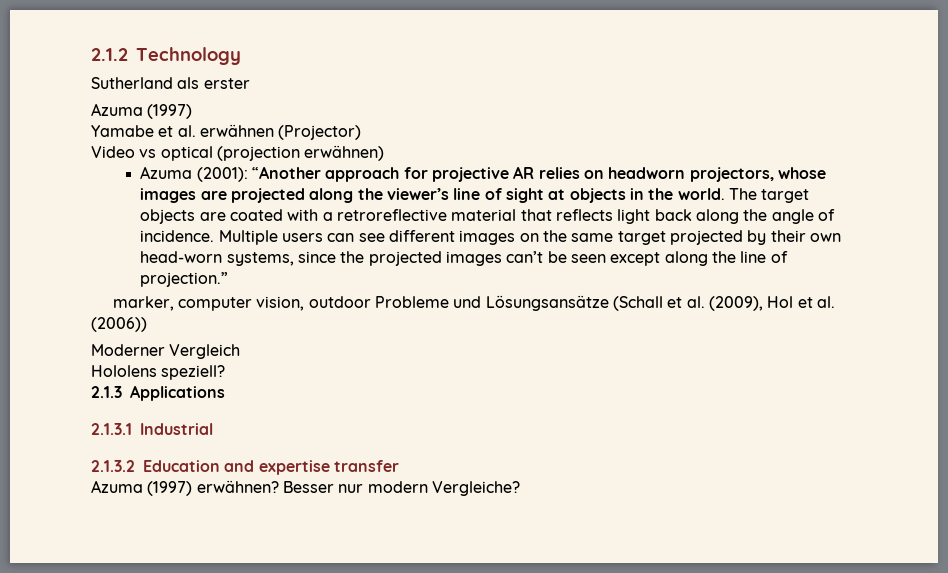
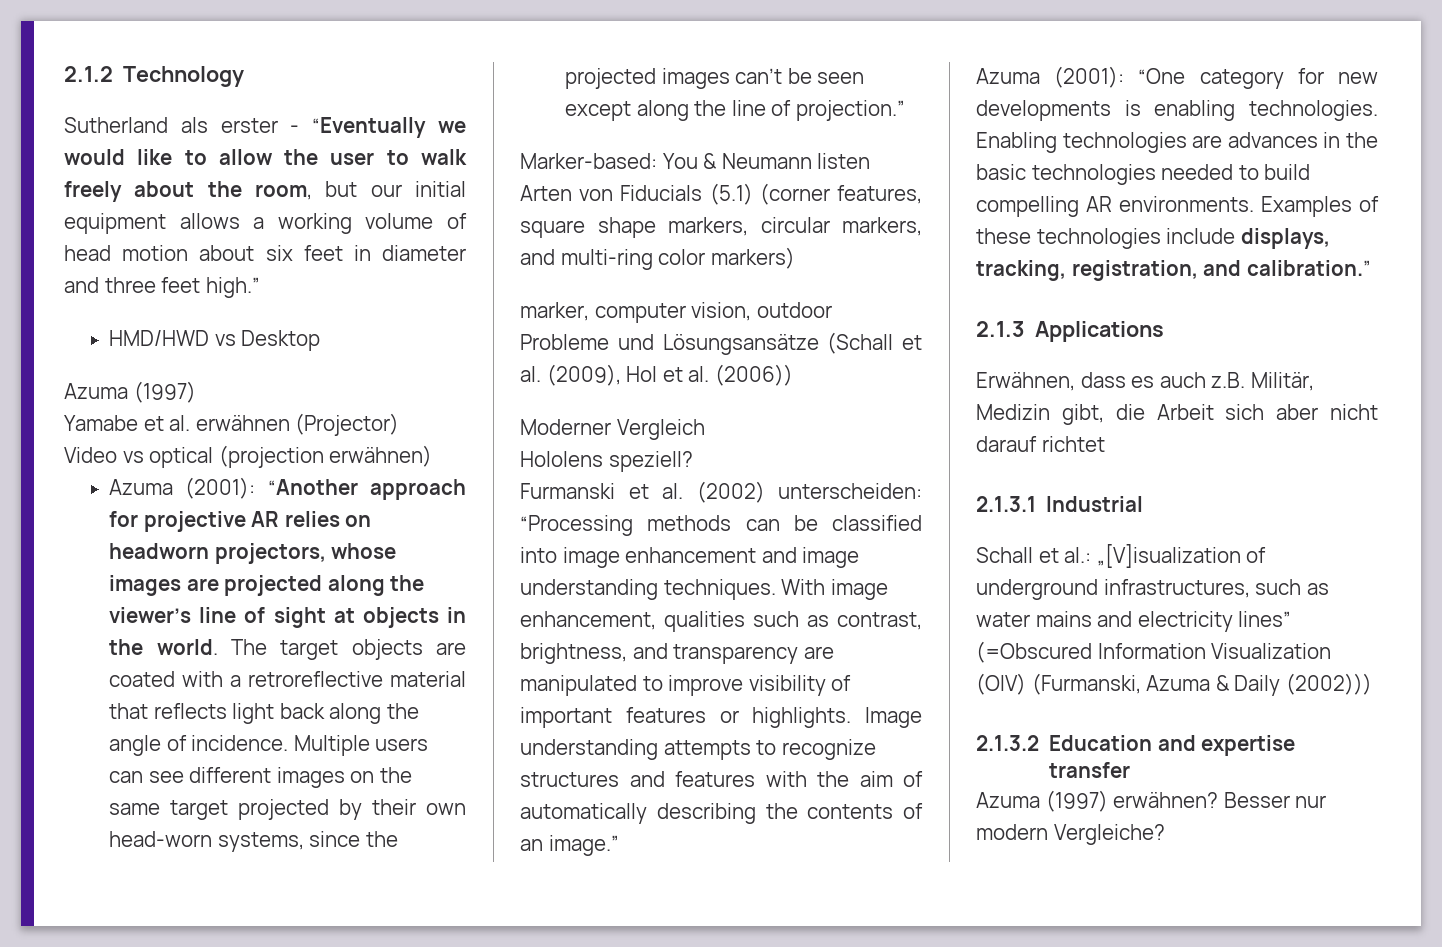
- Sutherland als erster
+ Sutherland als erster - “Eventually we would like to allow the user to walk freely about the room, but our initial equipment allows a working volume of head motion about six feet in diameter and three feet high.”
+ HMD/HWD vs Desktop
+ Marker-based: You & Neumann listen Arten von Fiducials (5.1) (corner features, square shape markers, circular markers, and multi-ring color markers)
+ Furmanski et al. (2002) unterscheiden: “Processing methods can be classified into image enhancement and image understanding techniques. With image enhancement, qualities such as contrast, brightness, and transparency are manipulated to improve visibility of important features or highlights. Image understanding attempts to recognize structures and features with the aim of automatically describing the contents of an image.”
+ Azuma (2001): “One category for new developments is enabling technologies. Enabling technologies are advances in the basic technologies needed to build compelling AR environments. Examples of these technologies include displays, tracking, registration, and calibration.”
  2.1.3 Applications
+ Erwähnen, dass es auch z.B. Militär, Medizin gibt, die Arbeit sich aber nicht darauf richtet
  2.1.3.1 Industrial
+ Schall et al.: „[V]isualization of underground infrastructures, such as water mains and electricity lines” (=Obscured Information Visualization (OIV) (Furmanski, Azuma & Daily (2002)))

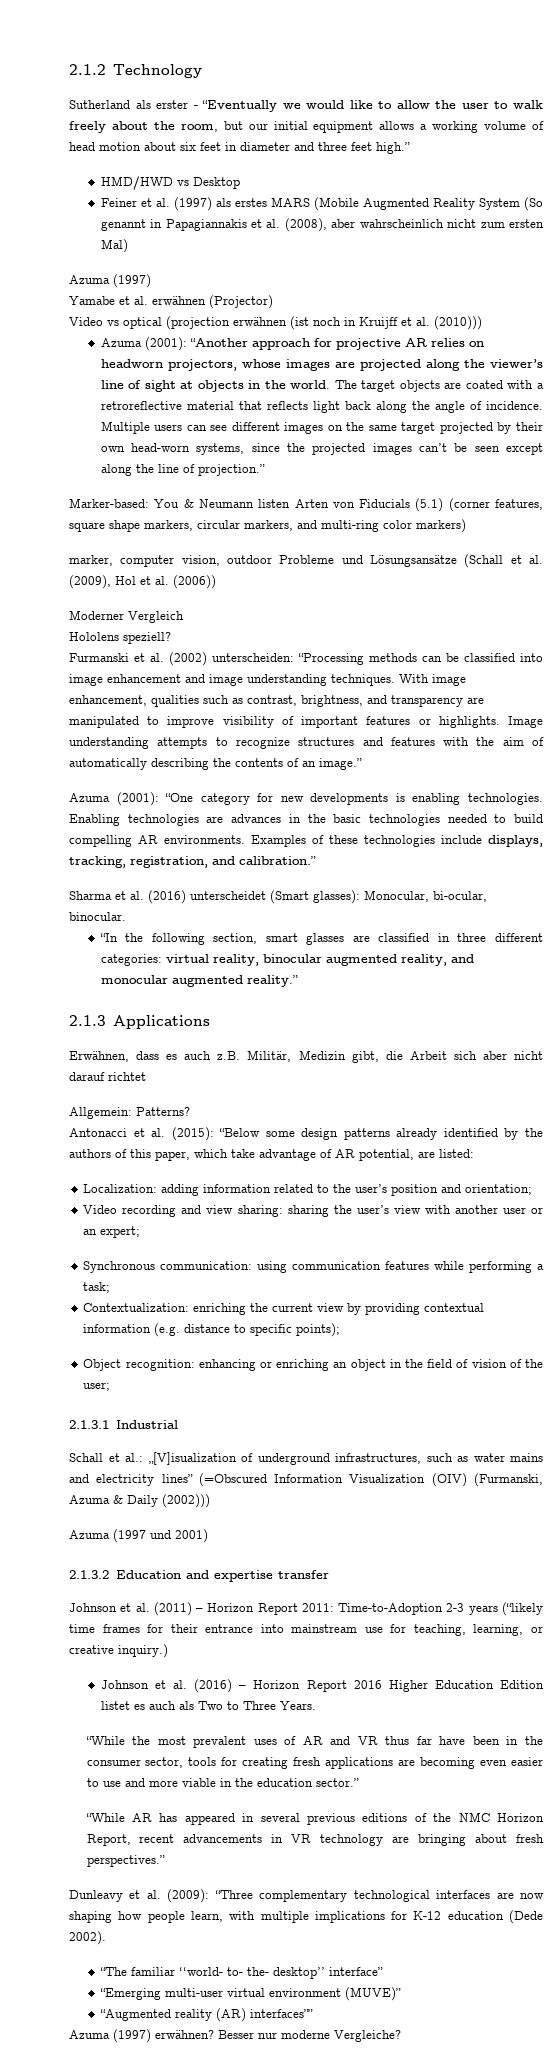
+ Feiner et al. (1997) als erstes MARS (Mobile Augmented Reality System (So genannt in Papagiannakis et al. (2008), aber wahrscheinlich nicht zum ersten Mal)
- Video vs optical (projection erwähnen)
+ Video vs optical (projection erwähnen (ist noch in Kruijff et al. (2010)))
+ Sharma et al. (2016) unterscheidet (Smart glasses): Monocular, bi-ocular, binocular.
+ “In the following section, smart glasses are classified in three different categories: virtual reality, binocular augmented reality, and monocular augmented reality.”
+ Allgemein: Patterns?
+ Antonacci et al. (2015): “Below some design patterns already identified by the authors of this paper, which take advantage of AR potential, are listed:
+ Localization: adding information related to the user’s position and orientation;
+ Video recording and view sharing: sharing the user’s view with another user or an expert;
+ Synchronous communication: using communication features while performing a task;
+ Contextualization: enriching the current view by providing contextual information (e.g. distance to specific points);
+ Object recognition: enhancing or enriching an object in the field of vision of the user;
+ Azuma (1997 und 2001)
+ Johnson et al. (2011) – Horizon Report 2011: Time-to-Adoption 2-3 years (“likely time frames for their entrance into mainstream use for teaching, learning, or creative inquiry.)
+ Johnson et al. (2016) – Horizon Report 2016 Higher Education Edition listet es auch als Two to Three Years.
+ “While the most prevalent uses of AR and VR thus far have been in the consumer sector, tools for creating fresh applications are becoming even easier to use and more viable in the education sector.”
+ “While AR has appeared in several previous editions of the NMC Horizon Report, recent advancements in VR technology are bringing about fresh perspectives.”
+ Dunleavy et al. (2009): “Three complementary technological interfaces are now shaping how people learn, with multiple implications for K-12 education (Dede 2002).
+ “The familiar ‘‘world- to- the- desktop’’ interface”
+ “Emerging multi-user virtual environment (MUVE)”
+ “Augmented reality (AR) interfaces””
- Besser nur modern Vergleiche?
+ Besser nur moderne Vergleiche?

